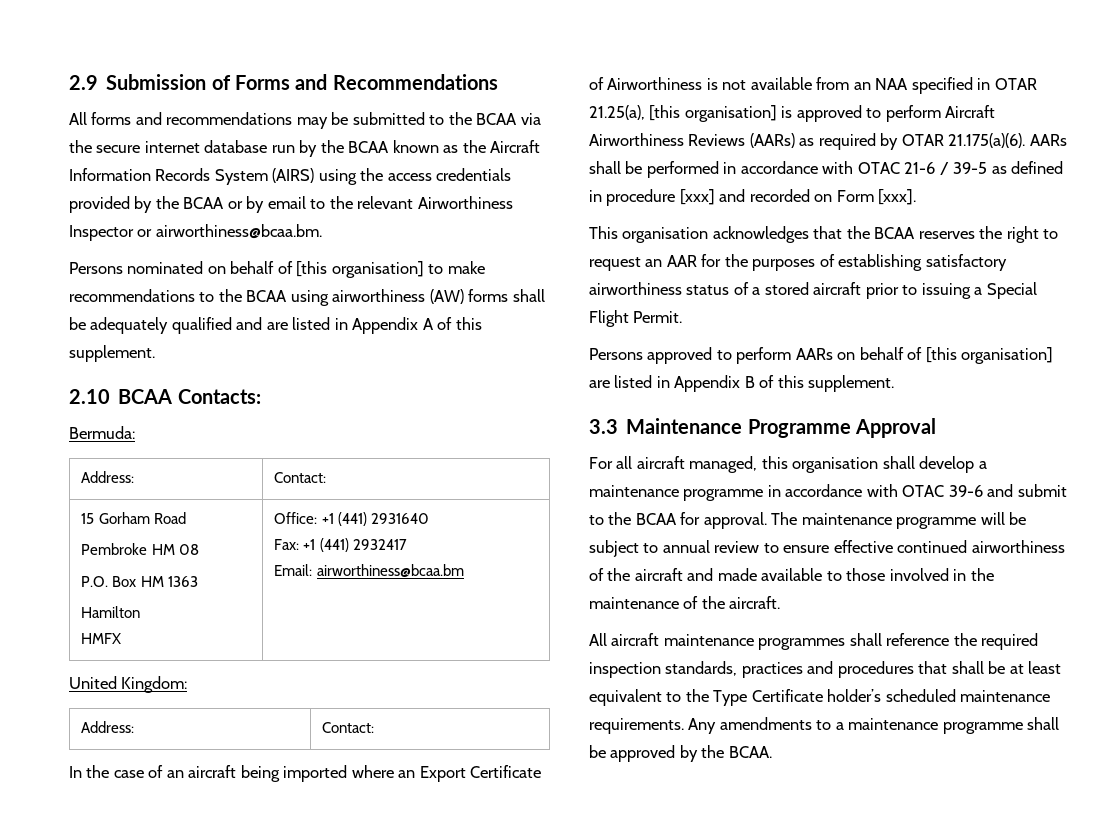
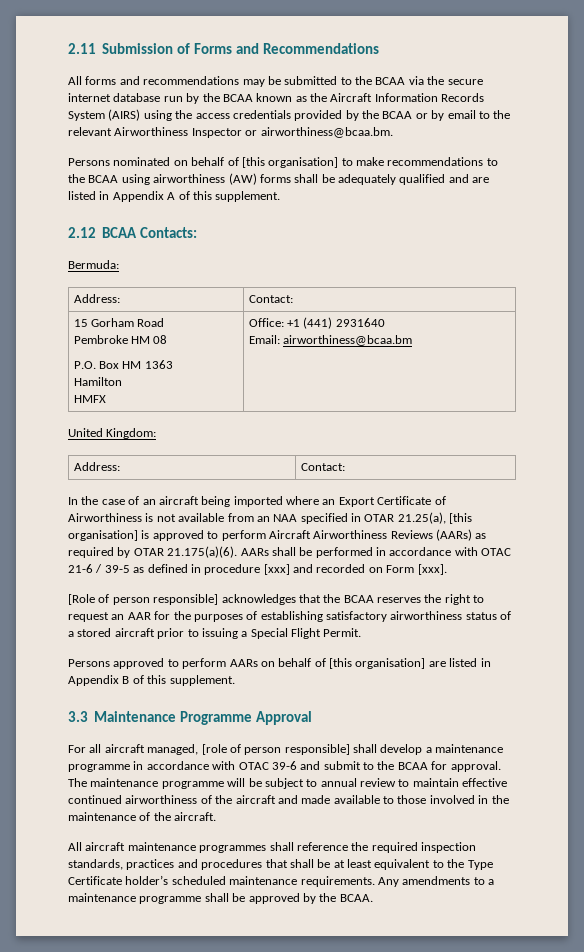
- 2.9 Submission of Forms and Recommendations
+ 2.11 Submission of Forms and Recommendations
- 2.10 BCAA Contacts:
+ 2.12 BCAA Contacts:
  15 Gorham Road
  Pembroke HM 08
  P.O. Box HM 1363
  Hamilton
  HMFX | Office: +1 (441) 2931640
- Fax: +1 (441) 2932417
- This organisation acknowledges that the BCAA reserves the right to request an AAR for the purposes of establishing satisfactory airworthiness status of a stored aircraft prior to issuing a Special Flight Permit.
+ [Role of person responsible] acknowledges that the BCAA reserves the right to request an AAR for the purposes of establishing satisfactory airworthiness status of a stored aircraft prior to issuing a Special Flight Permit.
- For all aircraft managed, this organisation shall develop a maintenance programme in accordance with OTAC 39-6 and submit to the BCAA for approval.
+ For all aircraft managed, [role of person responsible] shall develop a maintenance programme in accordance with OTAC 39-6 and submit to the BCAA for approval.
- The maintenance programme will be subject to annual review to ensure effective continued airworthiness of the aircraft and made available to those involved in the maintenance of the aircraft.
+ The maintenance programme will be subject to annual review to maintain effective continued airworthiness of the aircraft and made available to those involved in the maintenance of the aircraft.

